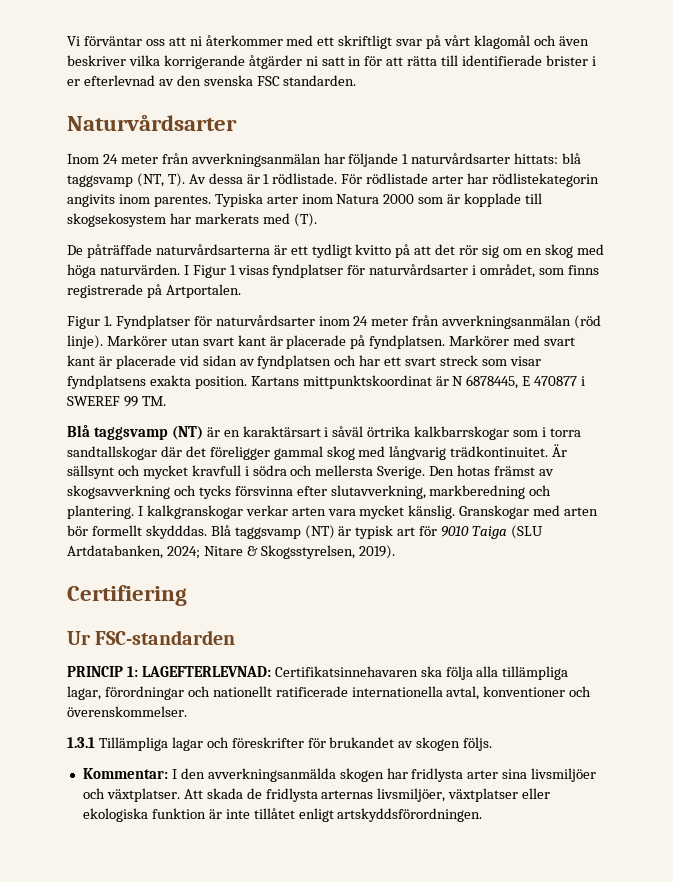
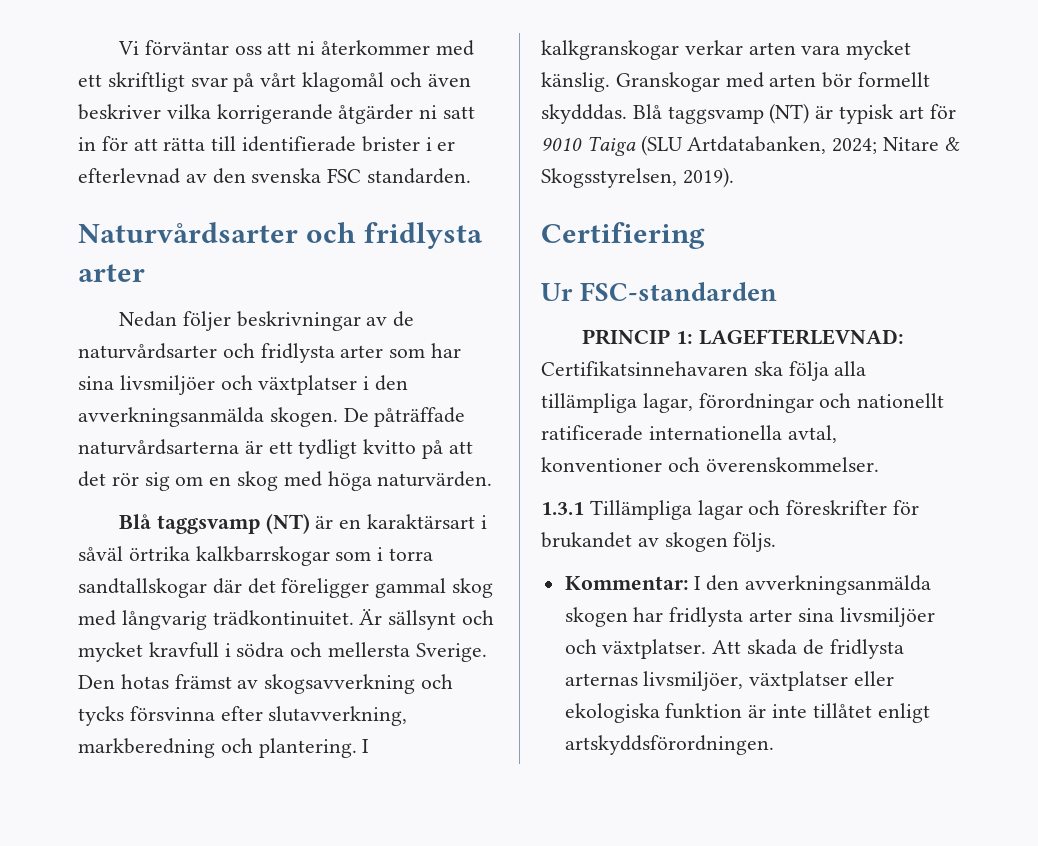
- Naturvårdsarter
- Inom 24 meter från avverkningsanmälan har följande 1 naturvårdsarter hittats: blå taggsvamp (NT, T). Av dessa är 1 rödlistade. För rödlistade arter har rödlistekategorin angivits inom parentes. Typiska arter inom Natura 2000 som är kopplade till skogsekosystem har markerats med (T).
- De påträffade naturvårdsarterna är ett tydligt kvitto på att det rör sig om en skog med höga naturvärden. I Figur 1 visas fyndplatser för naturvårdsarter i området, som finns registrerade på Artportalen.
- Figur 1. Fyndplatser för naturvårdsarter inom 24 meter från avverkningsanmälan (röd linje). Markörer utan svart kant är placerade på fyndplatsen. Markörer med svart kant är placerade vid sidan av fyndplatsen och har ett svart streck som visar fyndplatsens exakta position. Kartans mittpunktskoordinat är N 6878445, E 470877 i SWEREF 99 TM.
+ Naturvårdsarter och fridlysta arter
+ Nedan följer beskrivningar av de naturvårdsarter och fridlysta arter som har sina livsmiljöer och växtplatser i den avverkningsanmälda skogen. De påträffade naturvårdsarterna är ett tydligt kvitto på att det rör sig om en skog med höga naturvärden.

